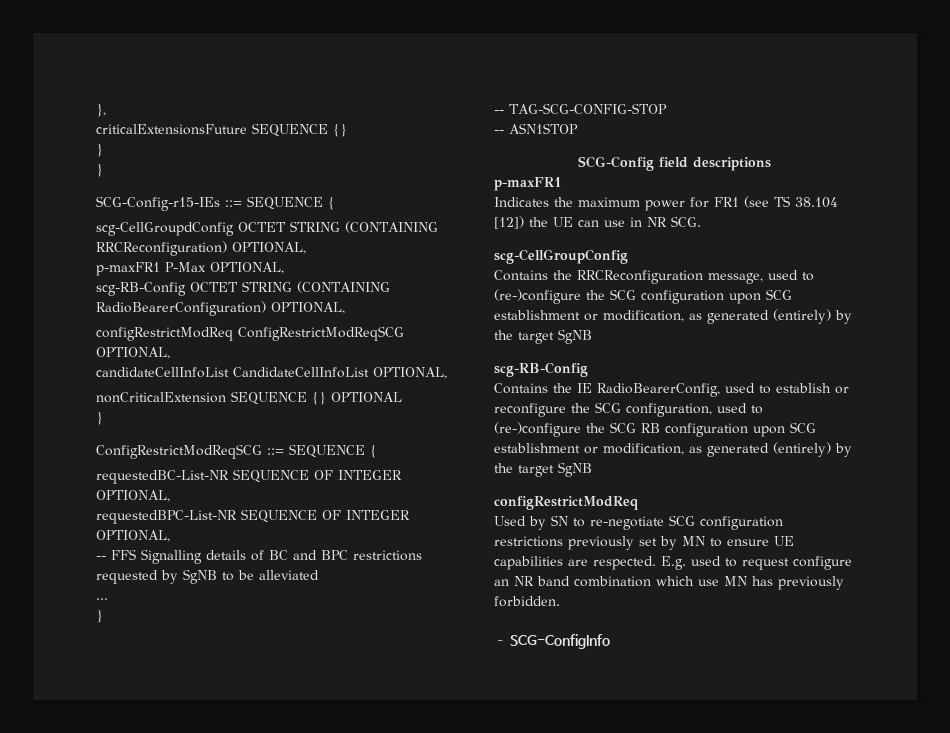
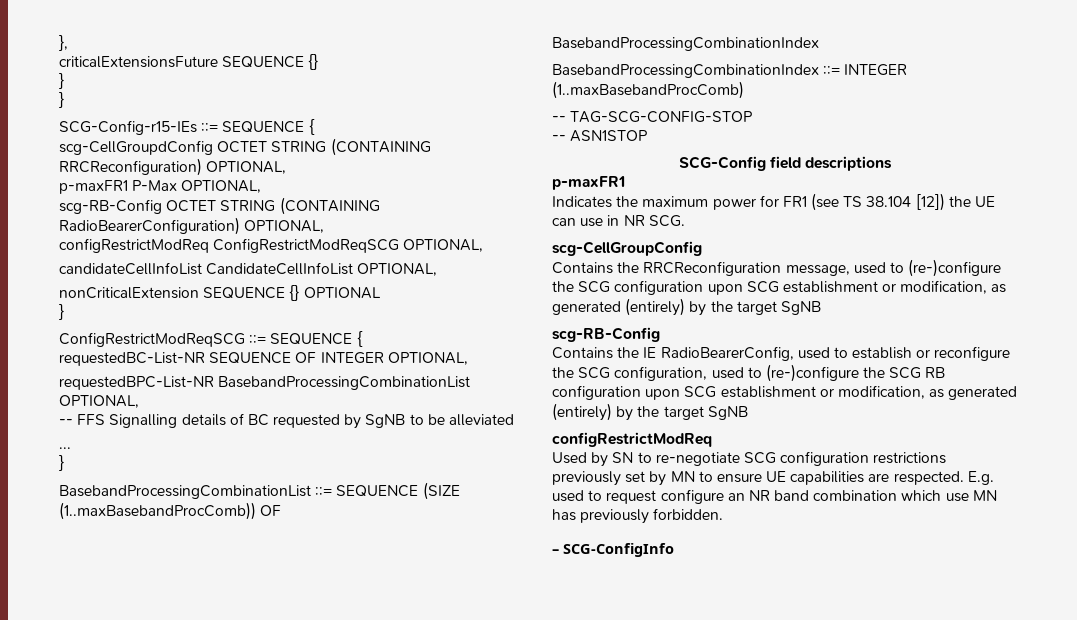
- requestedBPC-List-NR SEQUENCE OF INTEGER OPTIONAL,
+ requestedBPC-List-NR BasebandProcessingCombinationList OPTIONAL,
- -- FFS Signalling details of BC and BPC restrictions requested by SgNB to be alleviated
+ -- FFS Signalling details of BC requested by SgNB to be alleviated
+ BasebandProcessingCombinationList ::= SEQUENCE (SIZE (1..maxBasebandProcComb)) OF BasebandProcessingCombinationIndex
+ BasebandProcessingCombinationIndex ::= INTEGER (1..maxBasebandProcComb)

